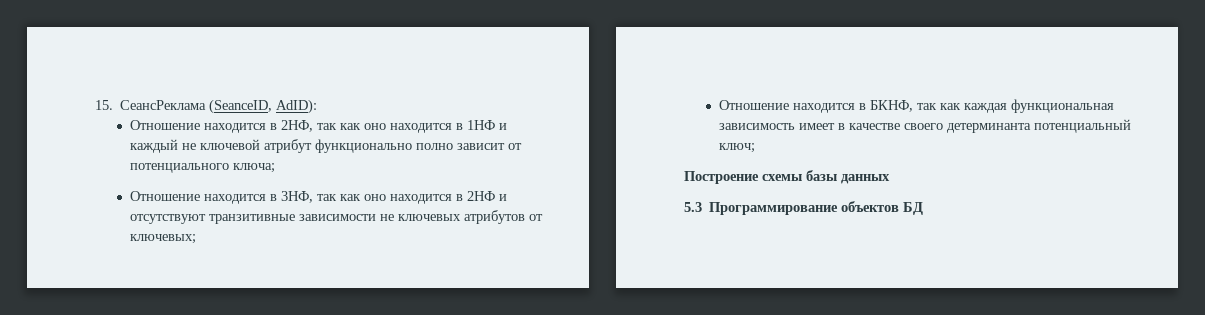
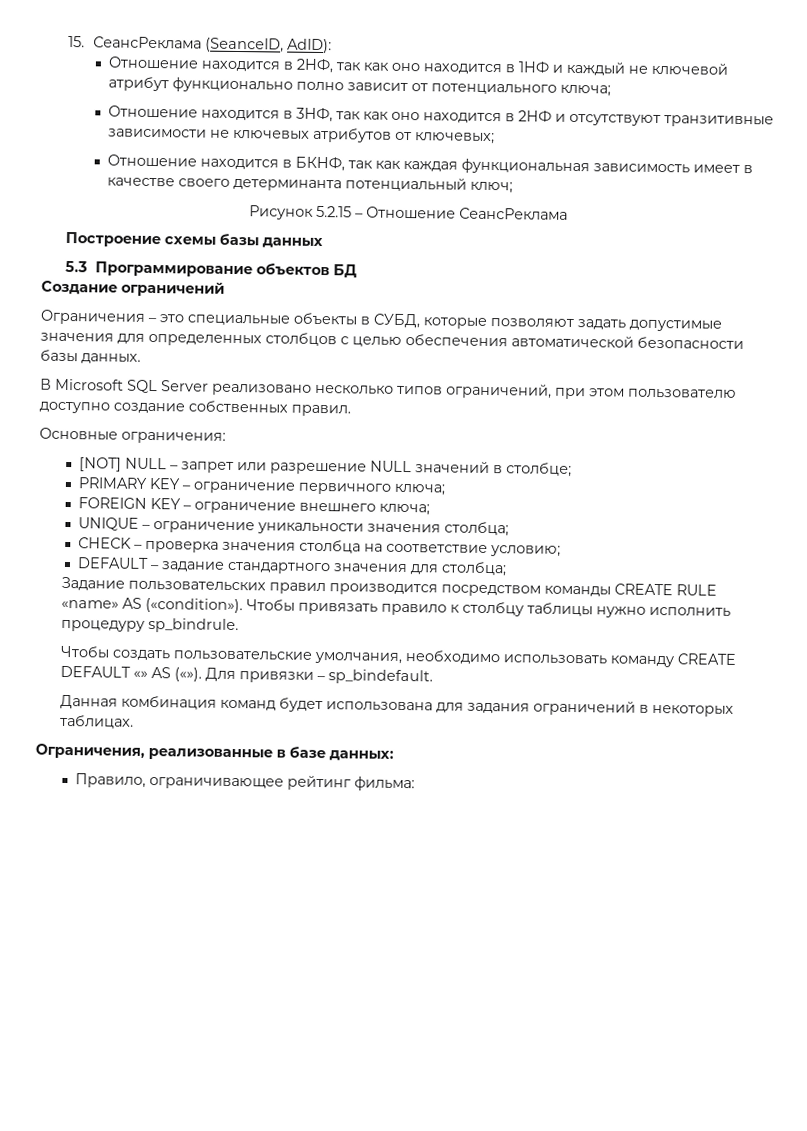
+ Рисунок 5.2.15 – Отношение СеансРеклама
+ Создание ограничений
+ Ограничения – это специальные объекты в СУБД, которые позволяют задать допустимые значения для определенных столбцов с целью обеспечения автоматической безопасности базы данных.
+ В Microsoft SQL Server реализовано несколько типов ограничений, при этом пользователю доступно создание собственных правил.
+ Основные ограничения:
+ [NOT] NULL – запрет или разрешение NULL значений в столбце;
+ PRIMARY KEY – ограничение первичного ключа;
+ FOREIGN KEY – ограничение внешнего ключа;
+ UNIQUE – ограничение уникальности значения столбца;
+ CHECK – проверка значения столбца на соответствие условию;
+ DEFAULT – задание стандартного значения для столбца;
+ Задание пользовательских правил производится посредством команды CREATE RULE «name» AS («condition»). Чтобы привязать правило к столбцу таблицы нужно исполнить процедуру sp_bindrule.
+ Чтобы создать пользовательские умолчания, необходимо использовать команду CREATE DEFAULT «» AS («»). Для привязки – sp_bindefault.
+ Данная комбинация команд будет использована для задания ограничений в некоторых таблицах.
+ Ограничения, реализованные в базе данных:
+ Правило, ограничивающее рейтинг фильма:

